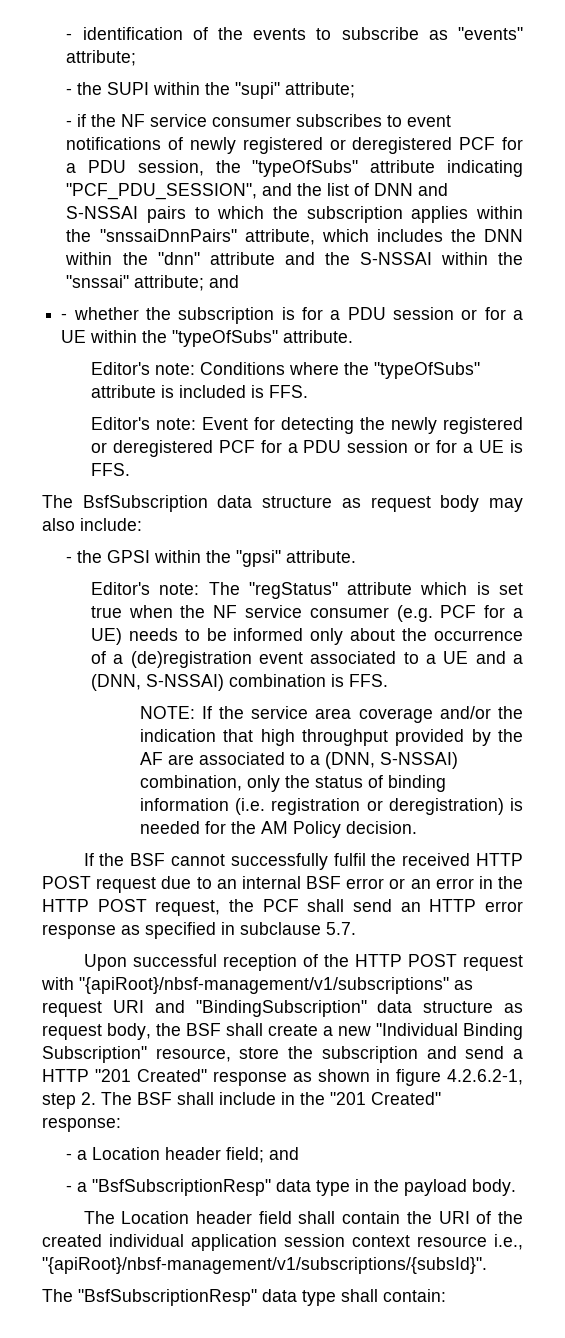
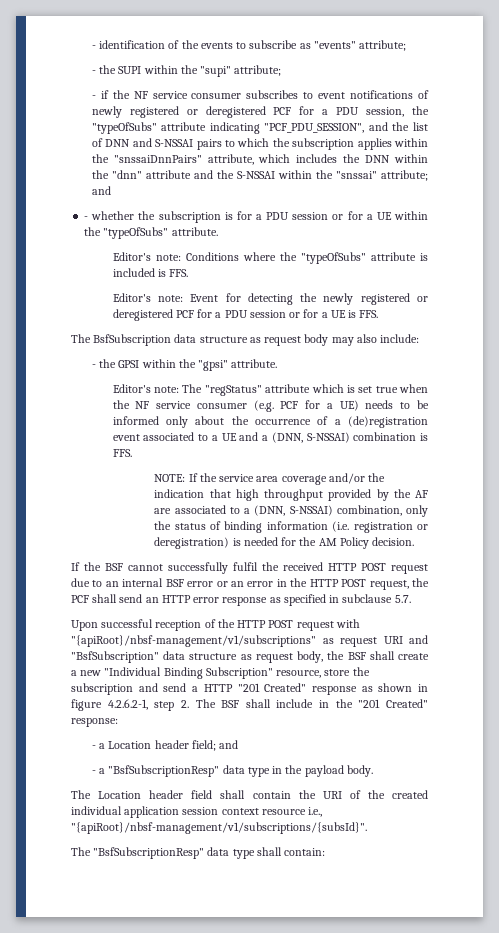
- Upon successful reception of the HTTP POST request with "{apiRoot}/nbsf-management/v1/subscriptions" as request URI and "BindingSubscription" data structure as request body, the BSF shall create a new "Individual Binding Subscription" resource, store the subscription and send a HTTP "201 Created" response as shown in figure 4.2.6.2-1, step 2. The BSF shall include in the "201 Created" response:
+ Upon successful reception of the HTTP POST request with "{apiRoot}/nbsf-management/v1/subscriptions" as request URI and "BsfSubscription" data structure as request body, the BSF shall create a new "Individual Binding Subscription" resource, store the subscription and send a HTTP "201 Created" response as shown in figure 4.2.6.2-1, step 2. The BSF shall include in the "201 Created" response:

